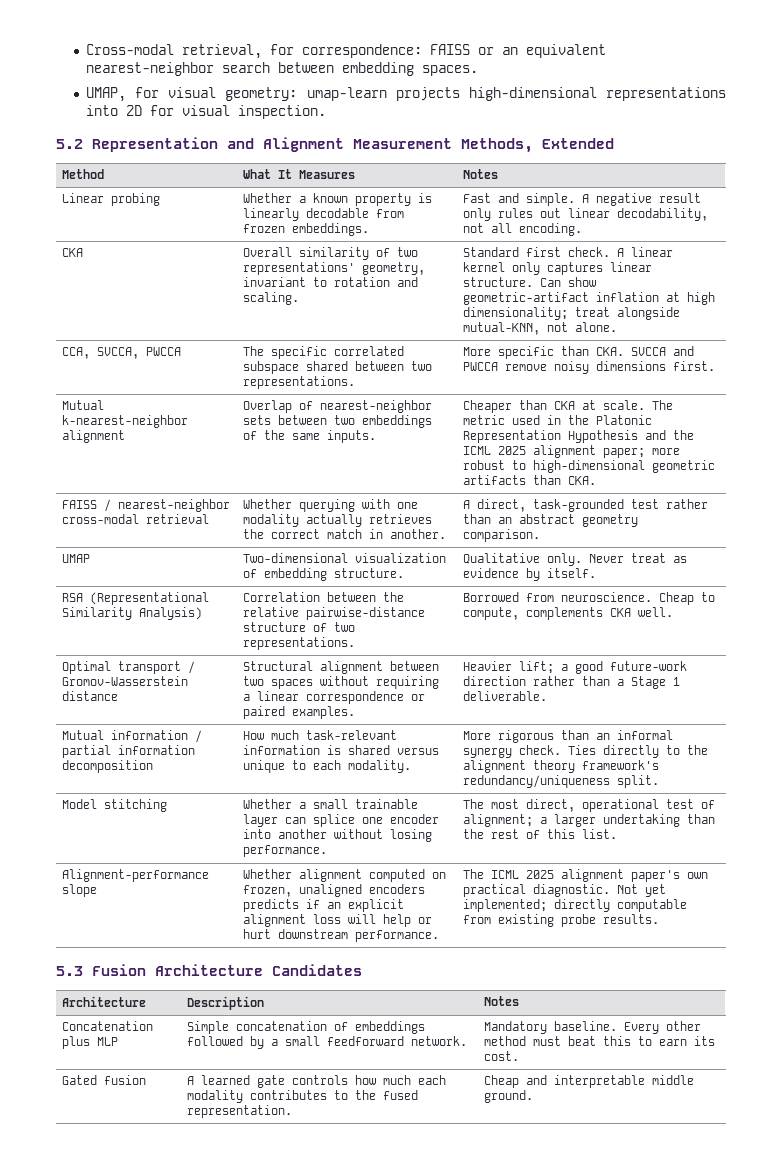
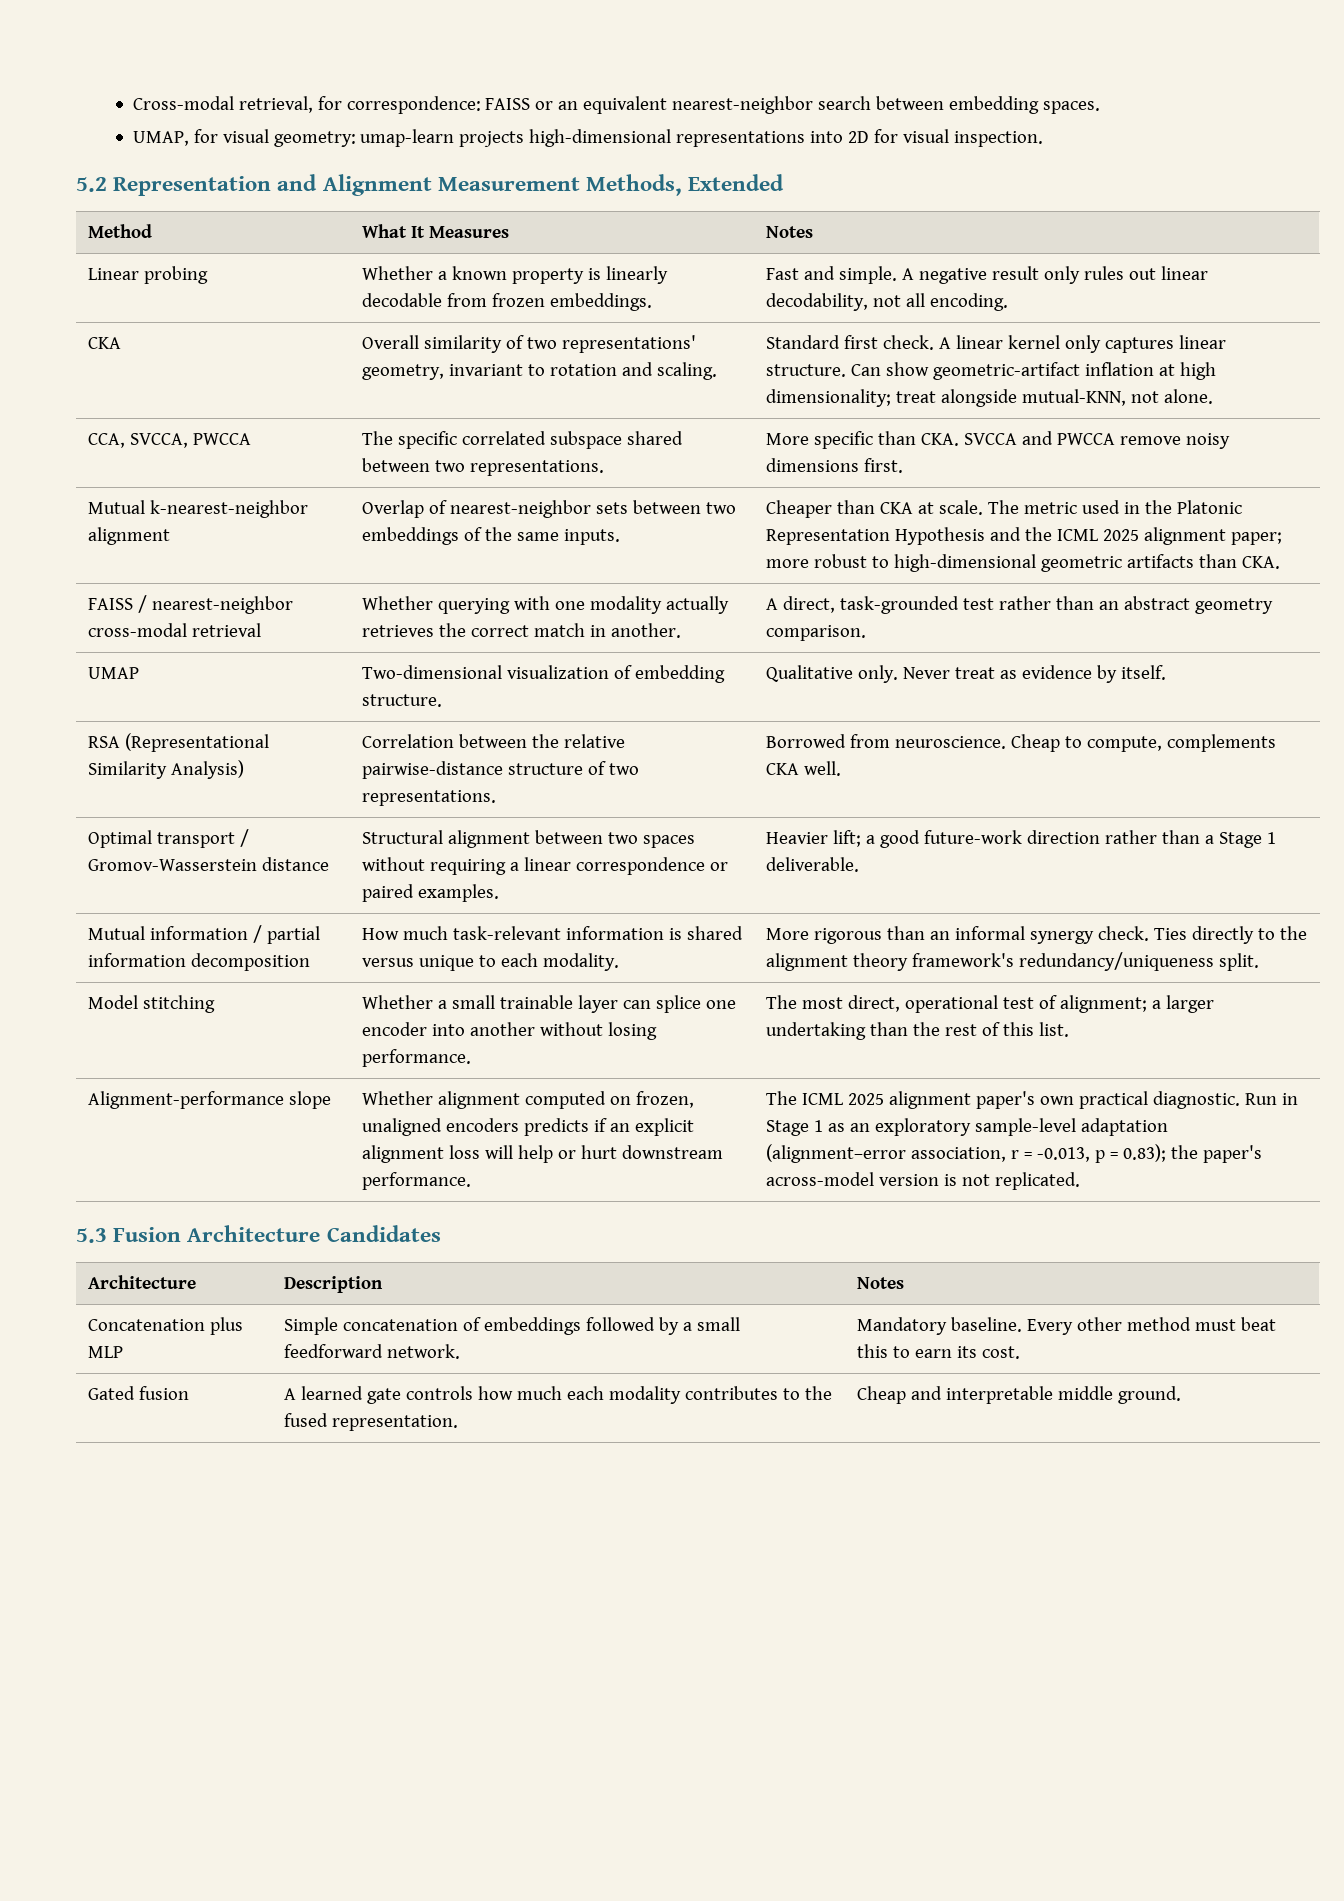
- Not yet implemented; directly computable from existing probe results.
+ Run in Stage 1 as an exploratory sample-level adaptation (alignment–error association, r = -0.013, p = 0.83); the paper's across-model version is not replicated.

